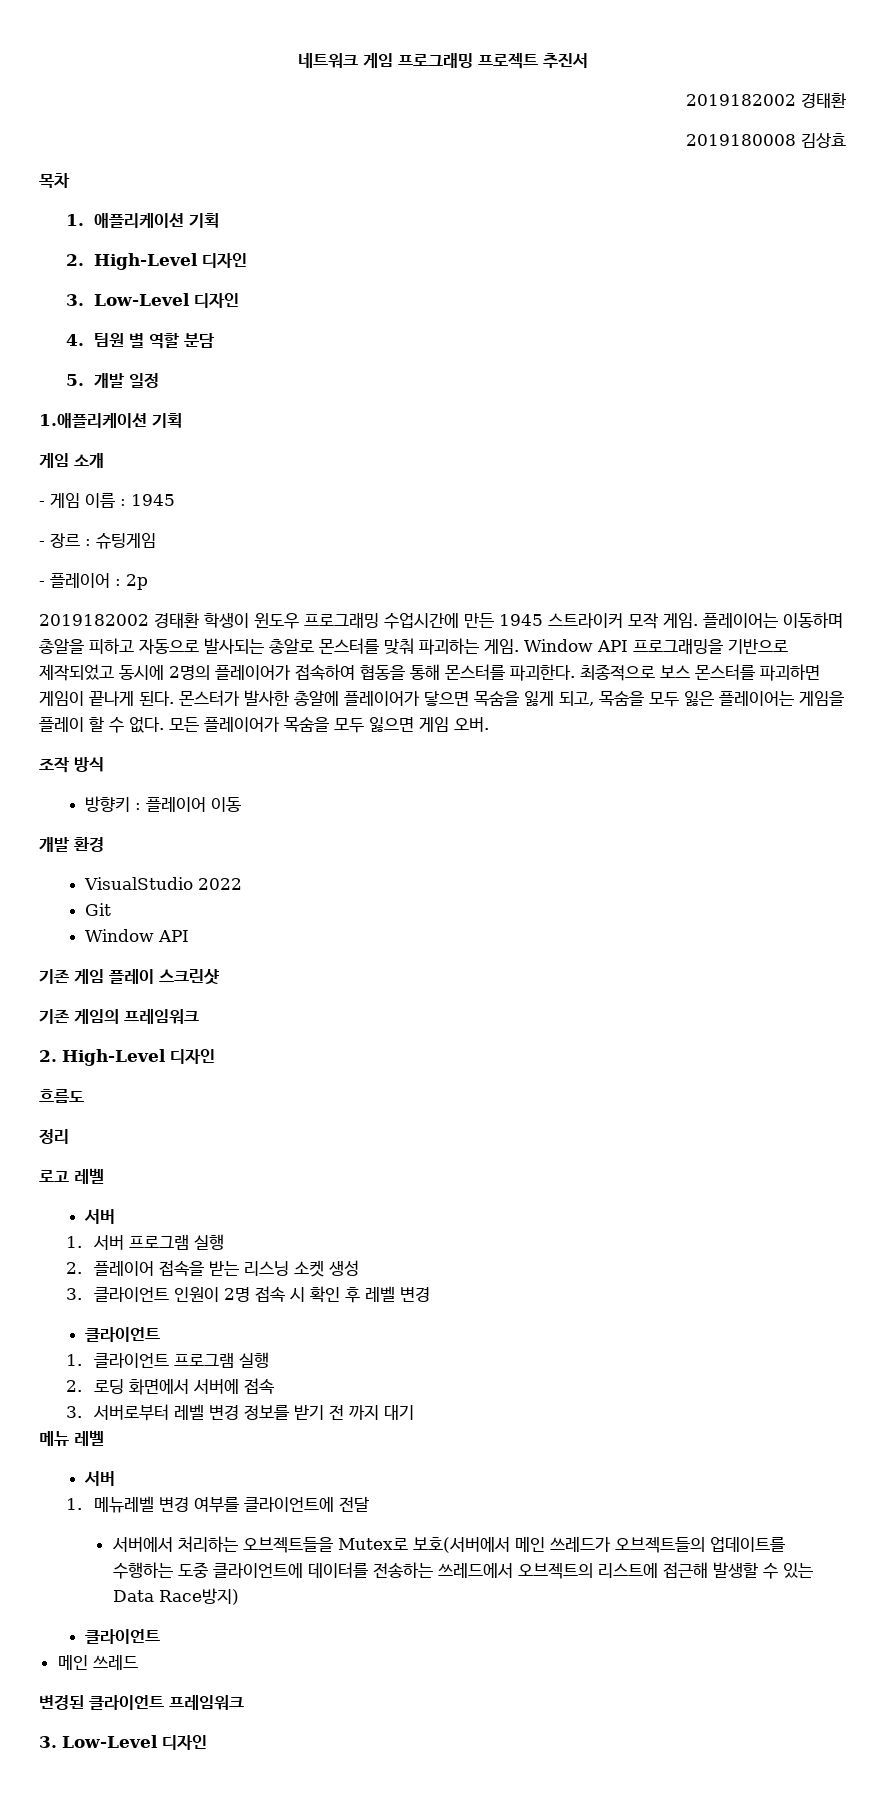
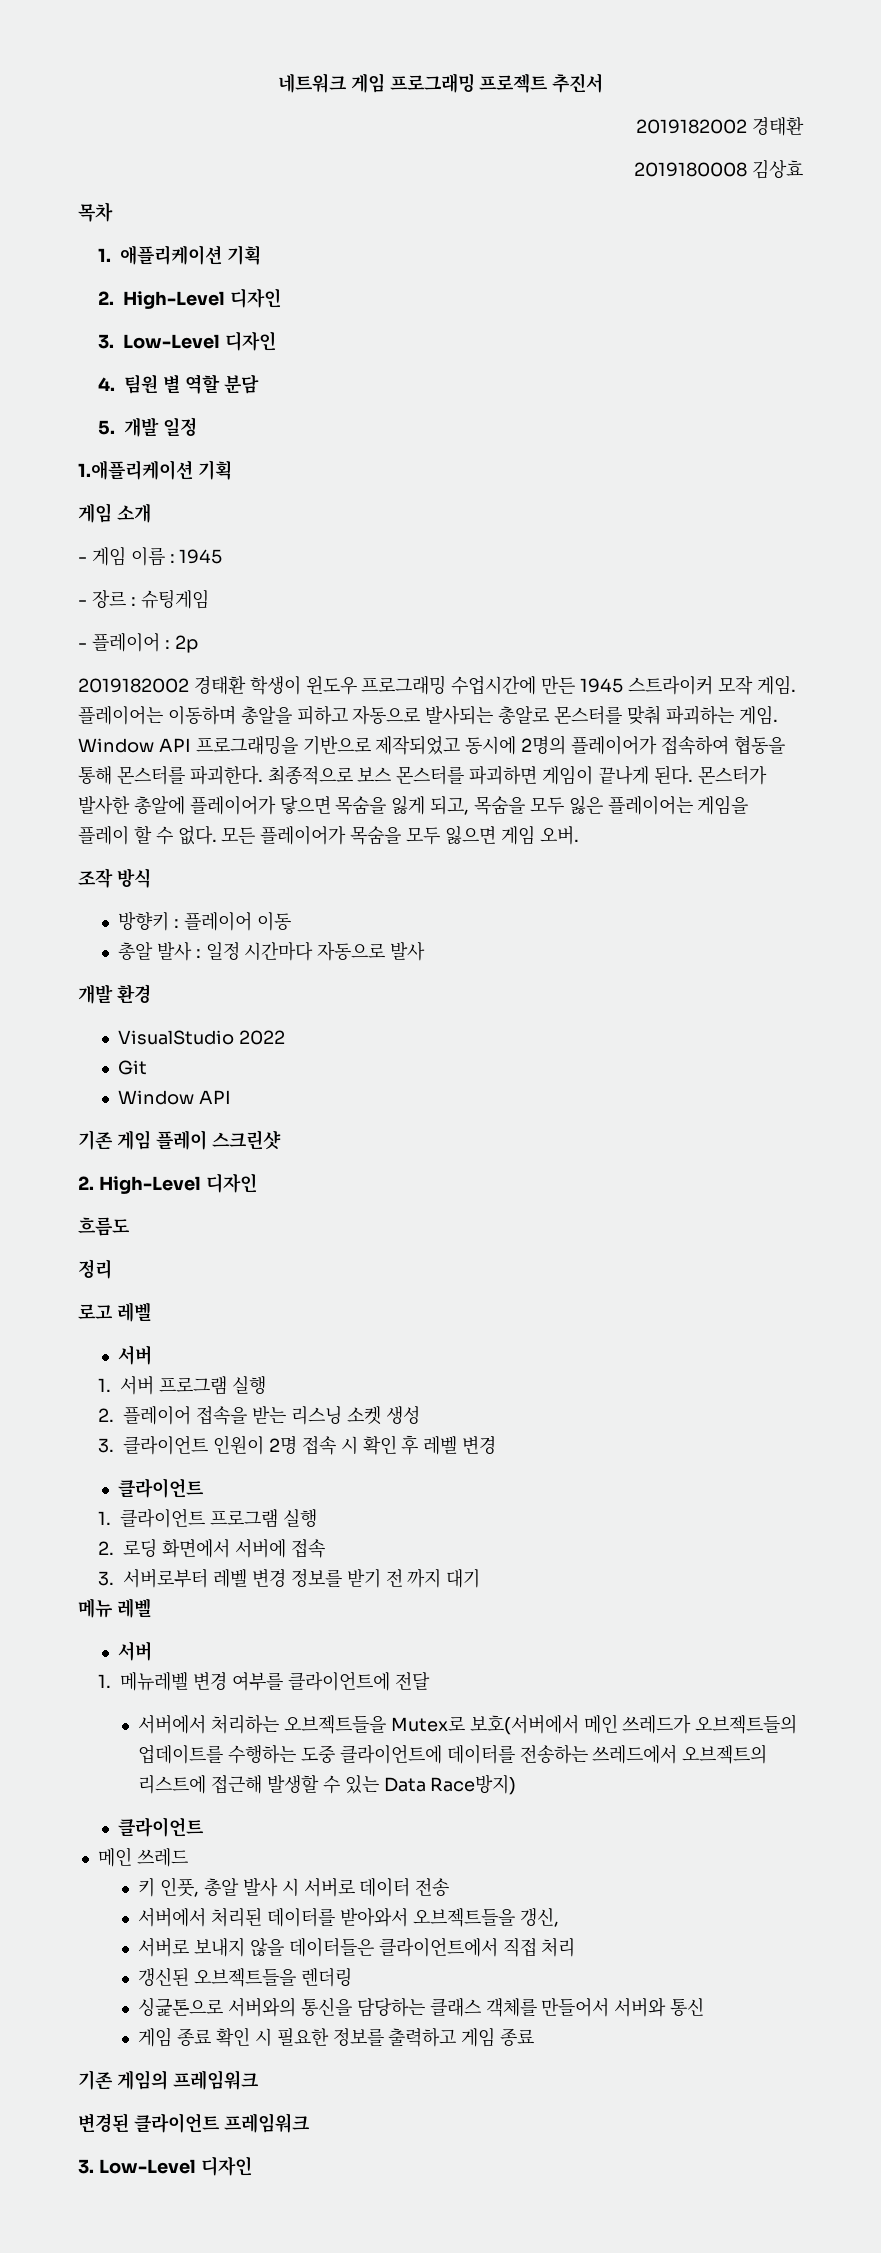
+ 총알 발사 : 일정 시간마다 자동으로 발사
- 기존 게임의 프레임워크
+ 키 인풋, 총알 발사 시 서버로 데이터 전송
+ 서버에서 처리된 데이터를 받아와서 오브젝트들을 갱신,
+ 서버로 보내지 않을 데이터들은 클라이언트에서 직접 처리
+ 갱신된 오브젝트들을 렌더링
+ 싱긅톤으로 서버와의 통신을 담당하는 클래스 객체를 만들어서 서버와 통신
+ 게임 종료 확인 시 필요한 정보를 출력하고 게임 종료
+ 기존 게임의 프레임워크

